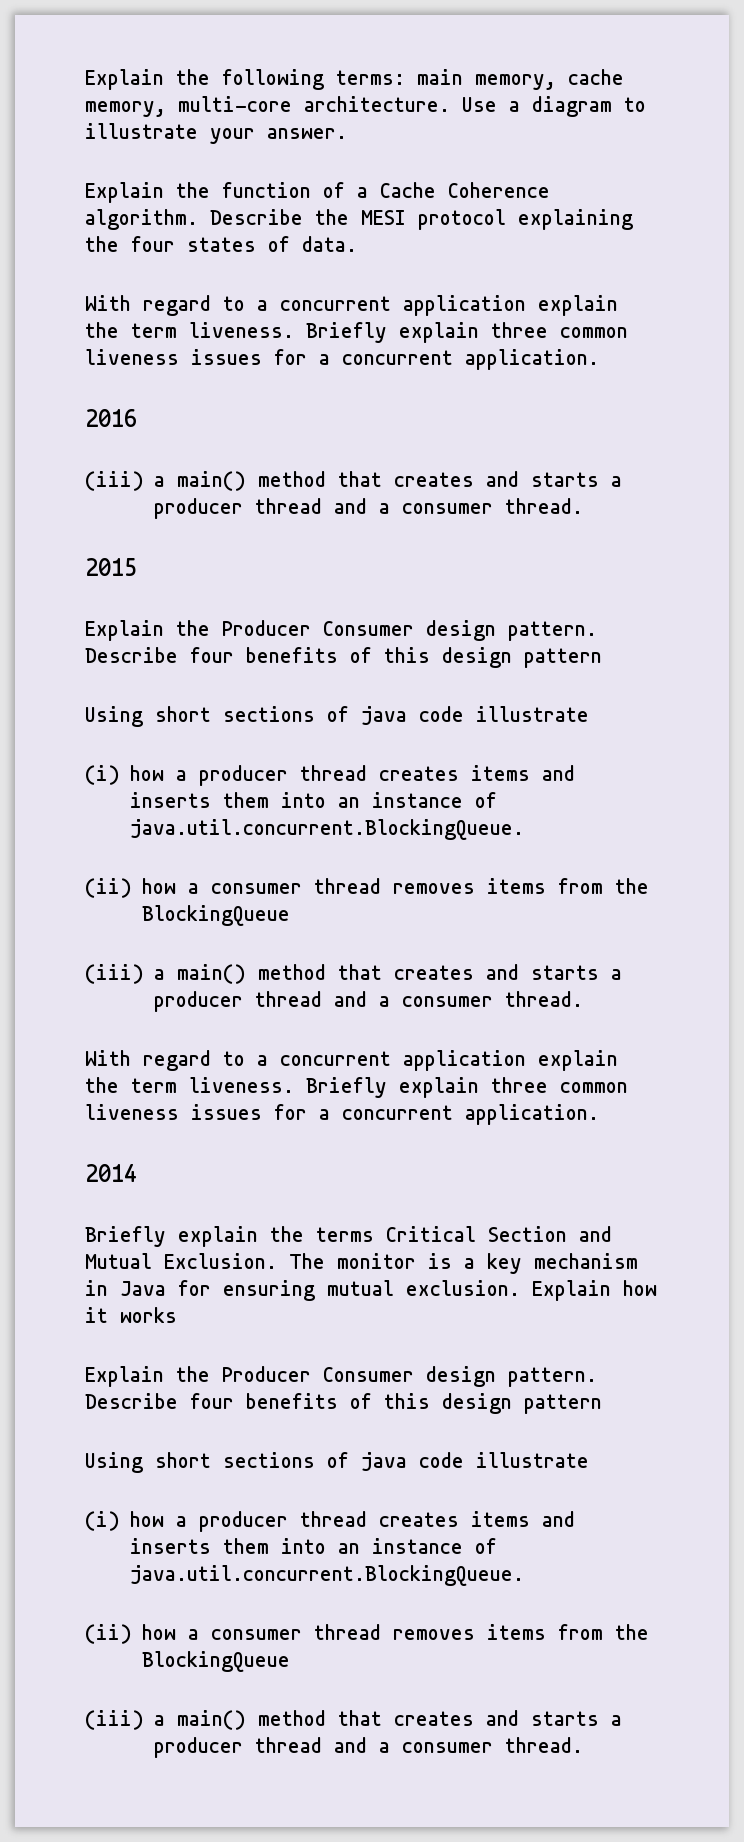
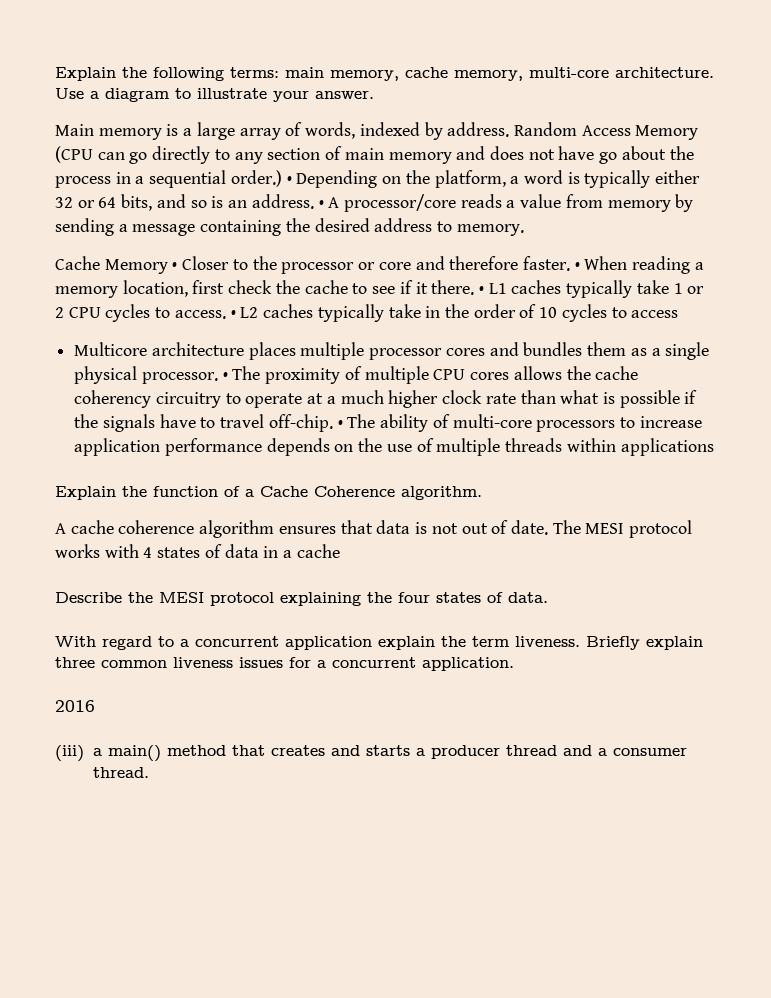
+ Main memory is a large array of words, indexed by address. Random Access Memory (CPU can go directly to any section of main memory and does not have go about the process in a sequential order.) • Depending on the platform, a word is typically either 32 or 64 bits, and so is an address. • A processor/core reads a value from memory by sending a message containing the desired address to memory.
+ Cache Memory • Closer to the processor or core and therefore faster. • When reading a memory location, first check the cache to see if it there. • L1 caches typically take 1 or 2 CPU cycles to access. • L2 caches typically take in the order of 10 cycles to access
+ Multicore architecture places multiple processor cores and bundles them as a single physical processor. • The proximity of multiple CPU cores allows the cache coherency circuitry to operate at a much higher clock rate than what is possible if the signals have to travel off-chip. • The ability of multi-core processors to increase application performance depends on the use of multiple threads within applications
- Explain the function of a Cache Coherence algorithm. Describe the MESI protocol explaining the four states of data.
+ Explain the function of a Cache Coherence algorithm.
+ A cache coherence algorithm ensures that data is not out of date. The MESI protocol works with 4 states of data in a cache
+ Describe the MESI protocol explaining the four states of data.
- 2015
- Explain the Producer Consumer design pattern. Describe four benefits of this design pattern
- Using short sections of java code illustrate
- (i) how a producer thread creates items and inserts them into an instance of java.util.concurrent.BlockingQueue.
- (ii) how a consumer thread removes items from the BlockingQueue
- (iii) a main() method that creates and starts a producer thread and a consumer thread.
- With regard to a concurrent application explain the term liveness. Briefly explain three common liveness issues for a concurrent application.
- 2014
- Briefly explain the terms Critical Section and Mutual Exclusion. The monitor is a key mechanism in Java for ensuring mutual exclusion. Explain how it works
- Explain the Producer Consumer design pattern. Describe four benefits of this design pattern
- Using short sections of java code illustrate
- (i) how a producer thread creates items and inserts them into an instance of java.util.concurrent.BlockingQueue.
- (ii) how a consumer thread removes items from the BlockingQueue
- (iii) a main() method that creates and starts a producer thread and a consumer thread.

